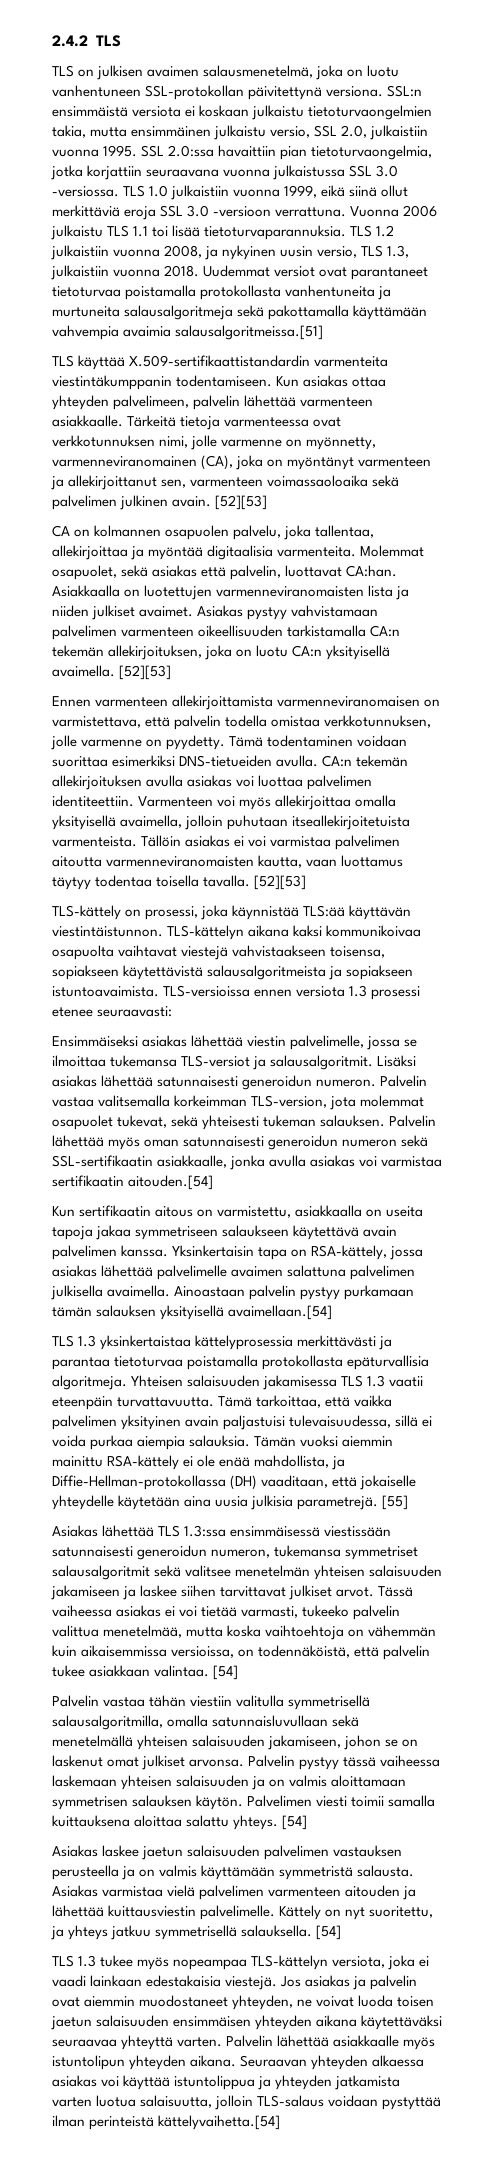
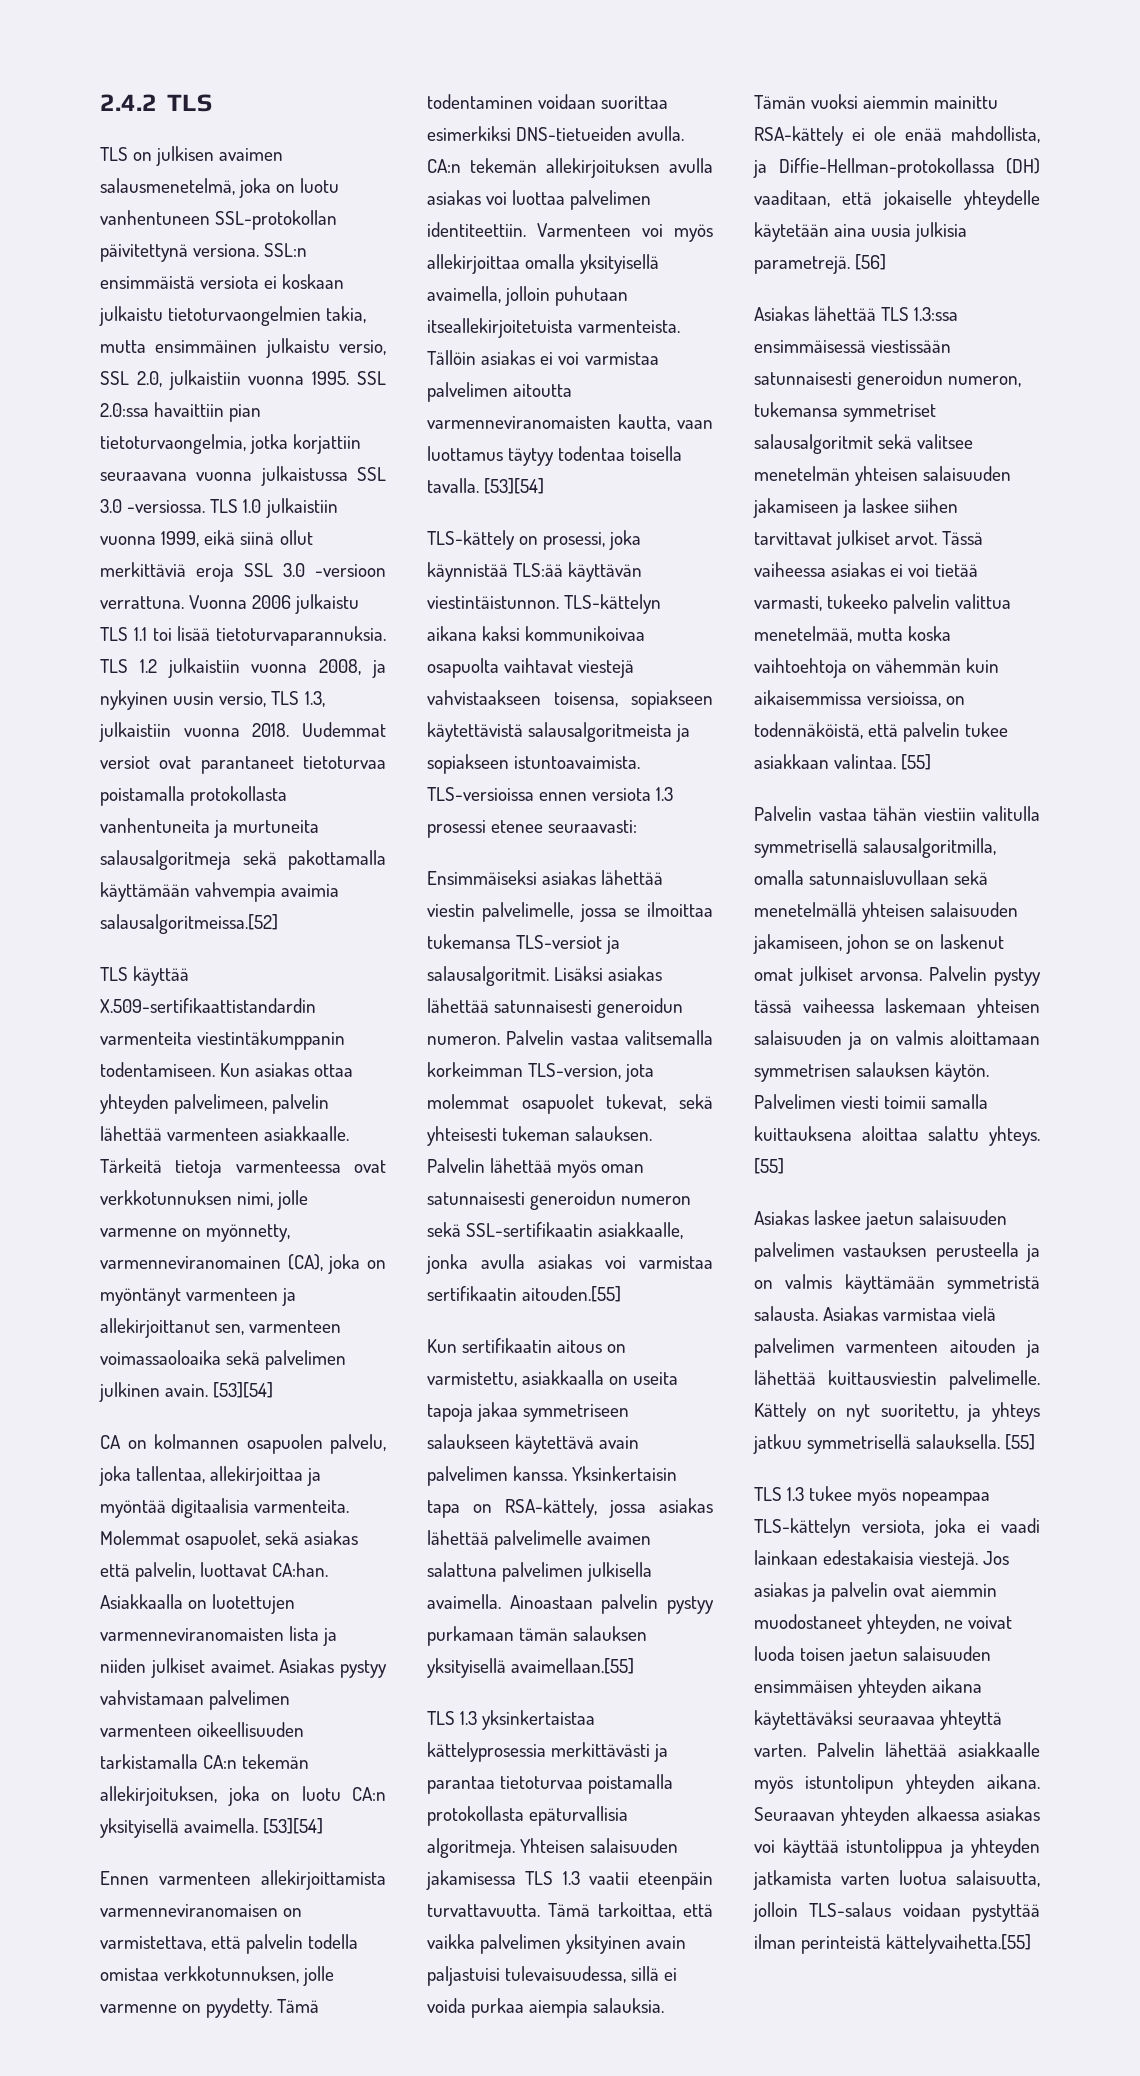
- Uudemmat versiot ovat parantaneet tietoturvaa poistamalla protokollasta vanhentuneita ja murtuneita salausalgoritmeja sekä pakottamalla käyttämään vahvempia avaimia salausalgoritmeissa.[51]
+ Uudemmat versiot ovat parantaneet tietoturvaa poistamalla protokollasta vanhentuneita ja murtuneita salausalgoritmeja sekä pakottamalla käyttämään vahvempia avaimia salausalgoritmeissa.[52]
- Tärkeitä tietoja varmenteessa ovat verkkotunnuksen nimi, jolle varmenne on myönnetty, varmenneviranomainen (CA), joka on myöntänyt varmenteen ja allekirjoittanut sen, varmenteen voimassaoloaika sekä palvelimen julkinen avain. [52][53]
+ Tärkeitä tietoja varmenteessa ovat verkkotunnuksen nimi, jolle varmenne on myönnetty, varmenneviranomainen (CA), joka on myöntänyt varmenteen ja allekirjoittanut sen, varmenteen voimassaoloaika sekä palvelimen julkinen avain. [53][54]
- Asiakas pystyy vahvistamaan palvelimen varmenteen oikeellisuuden tarkistamalla CA:n tekemän allekirjoituksen, joka on luotu CA:n yksityisellä avaimella. [52][53]
+ Asiakas pystyy vahvistamaan palvelimen varmenteen oikeellisuuden tarkistamalla CA:n tekemän allekirjoituksen, joka on luotu CA:n yksityisellä avaimella. [53][54]
- Tällöin asiakas ei voi varmistaa palvelimen aitoutta varmenneviranomaisten kautta, vaan luottamus täytyy todentaa toisella tavalla. [52][53]
+ Tällöin asiakas ei voi varmistaa palvelimen aitoutta varmenneviranomaisten kautta, vaan luottamus täytyy todentaa toisella tavalla. [53][54]
- Palvelin lähettää myös oman satunnaisesti generoidun numeron sekä SSL-sertifikaatin asiakkaalle, jonka avulla asiakas voi varmistaa sertifikaatin aitouden.[54]
+ Palvelin lähettää myös oman satunnaisesti generoidun numeron sekä SSL-sertifikaatin asiakkaalle, jonka avulla asiakas voi varmistaa sertifikaatin aitouden.[55]
- Ainoastaan palvelin pystyy purkamaan tämän salauksen yksityisellä avaimellaan.[54]
+ Ainoastaan palvelin pystyy purkamaan tämän salauksen yksityisellä avaimellaan.[55]
- [55]
+ [56]
- Tässä vaiheessa asiakas ei voi tietää varmasti, tukeeko palvelin valittua menetelmää, mutta koska vaihtoehtoja on vähemmän kuin aikaisemmissa versioissa, on todennäköistä, että palvelin tukee asiakkaan valintaa. [54]
+ Tässä vaiheessa asiakas ei voi tietää varmasti, tukeeko palvelin valittua menetelmää, mutta koska vaihtoehtoja on vähemmän kuin aikaisemmissa versioissa, on todennäköistä, että palvelin tukee asiakkaan valintaa. [55]
- Palvelimen viesti toimii samalla kuittauksena aloittaa salattu yhteys. [54]
+ Palvelimen viesti toimii samalla kuittauksena aloittaa salattu yhteys. [55]
- Kättely on nyt suoritettu, ja yhteys jatkuu symmetrisellä salauksella. [54]
+ Kättely on nyt suoritettu, ja yhteys jatkuu symmetrisellä salauksella. [55]
- Seuraavan yhteyden alkaessa asiakas voi käyttää istuntolippua ja yhteyden jatkamista varten luotua salaisuutta, jolloin TLS-salaus voidaan pystyttää ilman perinteistä kättelyvaihetta.[54]
+ Seuraavan yhteyden alkaessa asiakas voi käyttää istuntolippua ja yhteyden jatkamista varten luotua salaisuutta, jolloin TLS-salaus voidaan pystyttää ilman perinteistä kättelyvaihetta.[55]

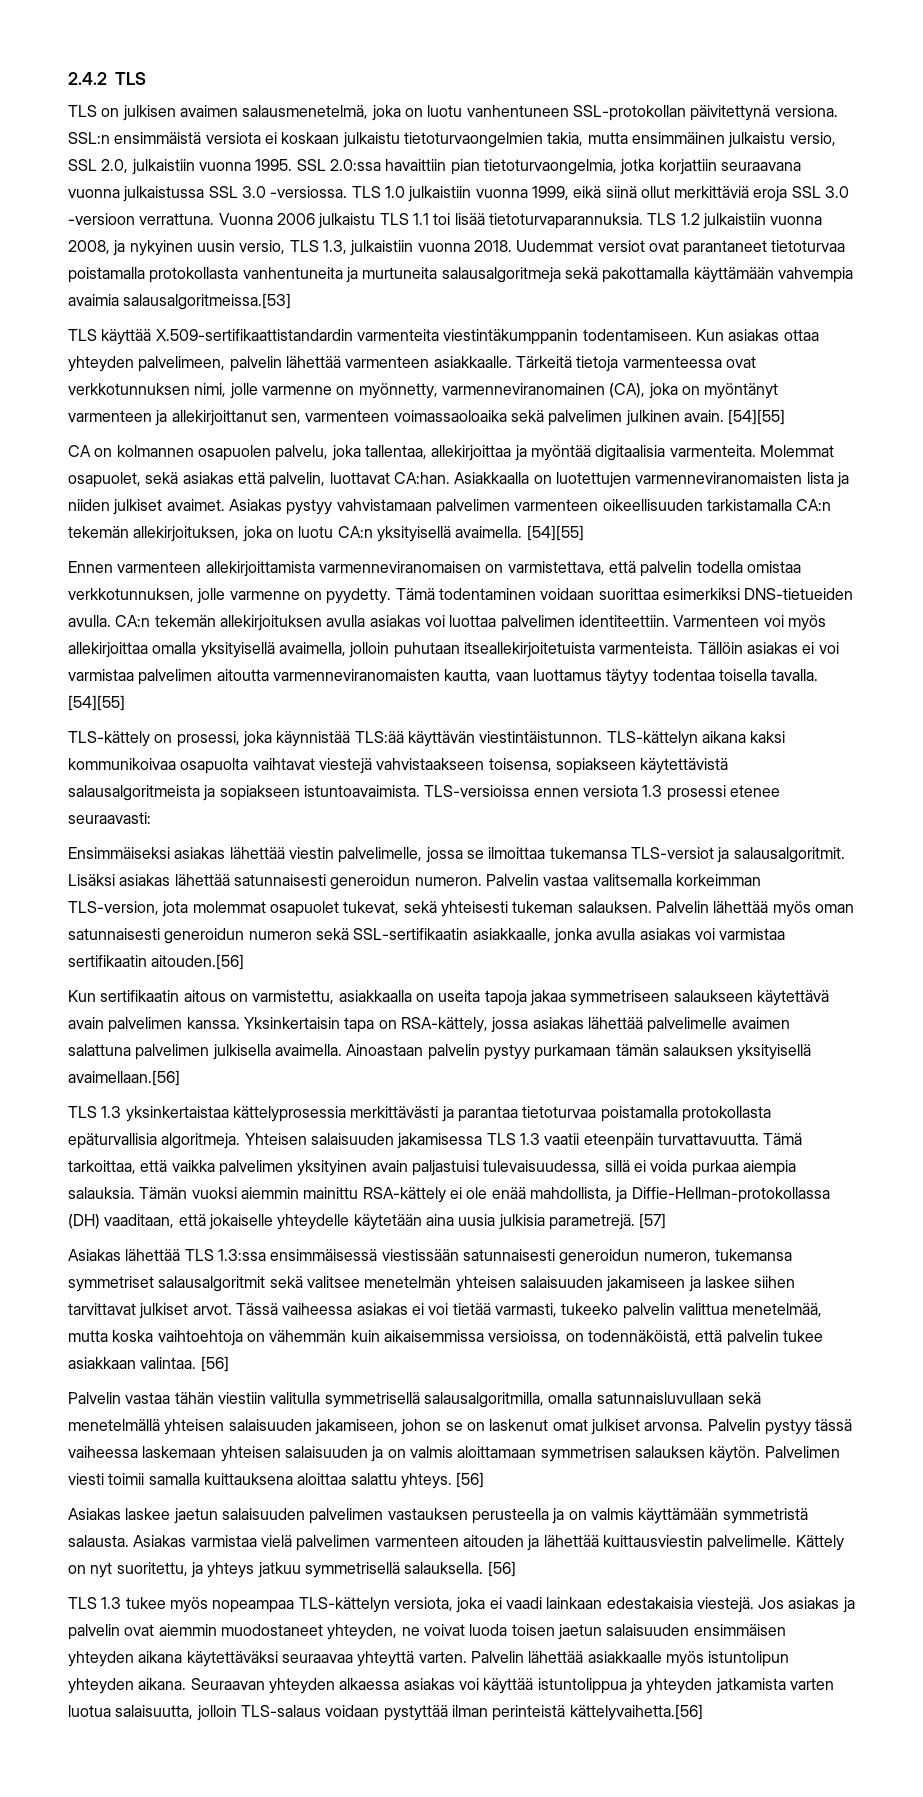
- Uudemmat versiot ovat parantaneet tietoturvaa poistamalla protokollasta vanhentuneita ja murtuneita salausalgoritmeja sekä pakottamalla käyttämään vahvempia avaimia salausalgoritmeissa.[52]
+ Uudemmat versiot ovat parantaneet tietoturvaa poistamalla protokollasta vanhentuneita ja murtuneita salausalgoritmeja sekä pakottamalla käyttämään vahvempia avaimia salausalgoritmeissa.[53]
- Tärkeitä tietoja varmenteessa ovat verkkotunnuksen nimi, jolle varmenne on myönnetty, varmenneviranomainen (CA), joka on myöntänyt varmenteen ja allekirjoittanut sen, varmenteen voimassaoloaika sekä palvelimen julkinen avain. [53][54]
+ Tärkeitä tietoja varmenteessa ovat verkkotunnuksen nimi, jolle varmenne on myönnetty, varmenneviranomainen (CA), joka on myöntänyt varmenteen ja allekirjoittanut sen, varmenteen voimassaoloaika sekä palvelimen julkinen avain. [54][55]
- Asiakas pystyy vahvistamaan palvelimen varmenteen oikeellisuuden tarkistamalla CA:n tekemän allekirjoituksen, joka on luotu CA:n yksityisellä avaimella. [53][54]
+ Asiakas pystyy vahvistamaan palvelimen varmenteen oikeellisuuden tarkistamalla CA:n tekemän allekirjoituksen, joka on luotu CA:n yksityisellä avaimella. [54][55]
- Tällöin asiakas ei voi varmistaa palvelimen aitoutta varmenneviranomaisten kautta, vaan luottamus täytyy todentaa toisella tavalla. [53][54]
+ Tällöin asiakas ei voi varmistaa palvelimen aitoutta varmenneviranomaisten kautta, vaan luottamus täytyy todentaa toisella tavalla. [54][55]
- Palvelin lähettää myös oman satunnaisesti generoidun numeron sekä SSL-sertifikaatin asiakkaalle, jonka avulla asiakas voi varmistaa sertifikaatin aitouden.[55]
+ Palvelin lähettää myös oman satunnaisesti generoidun numeron sekä SSL-sertifikaatin asiakkaalle, jonka avulla asiakas voi varmistaa sertifikaatin aitouden.[56]
- Ainoastaan palvelin pystyy purkamaan tämän salauksen yksityisellä avaimellaan.[55]
+ Ainoastaan palvelin pystyy purkamaan tämän salauksen yksityisellä avaimellaan.[56]
- [56]
+ [57]
- Tässä vaiheessa asiakas ei voi tietää varmasti, tukeeko palvelin valittua menetelmää, mutta koska vaihtoehtoja on vähemmän kuin aikaisemmissa versioissa, on todennäköistä, että palvelin tukee asiakkaan valintaa. [55]
+ Tässä vaiheessa asiakas ei voi tietää varmasti, tukeeko palvelin valittua menetelmää, mutta koska vaihtoehtoja on vähemmän kuin aikaisemmissa versioissa, on todennäköistä, että palvelin tukee asiakkaan valintaa. [56]
- Palvelimen viesti toimii samalla kuittauksena aloittaa salattu yhteys. [55]
+ Palvelimen viesti toimii samalla kuittauksena aloittaa salattu yhteys. [56]
- Kättely on nyt suoritettu, ja yhteys jatkuu symmetrisellä salauksella. [55]
+ Kättely on nyt suoritettu, ja yhteys jatkuu symmetrisellä salauksella. [56]
- Seuraavan yhteyden alkaessa asiakas voi käyttää istuntolippua ja yhteyden jatkamista varten luotua salaisuutta, jolloin TLS-salaus voidaan pystyttää ilman perinteistä kättelyvaihetta.[55]
+ Seuraavan yhteyden alkaessa asiakas voi käyttää istuntolippua ja yhteyden jatkamista varten luotua salaisuutta, jolloin TLS-salaus voidaan pystyttää ilman perinteistä kättelyvaihetta.[56]

